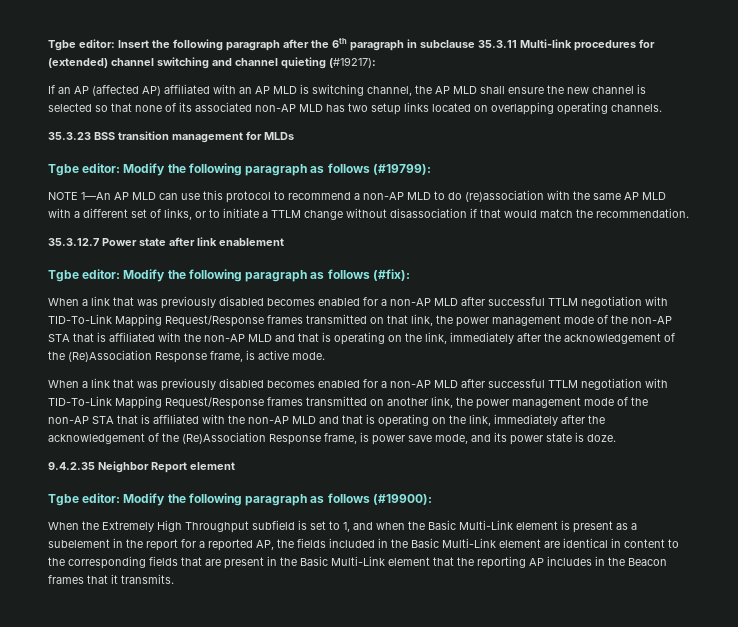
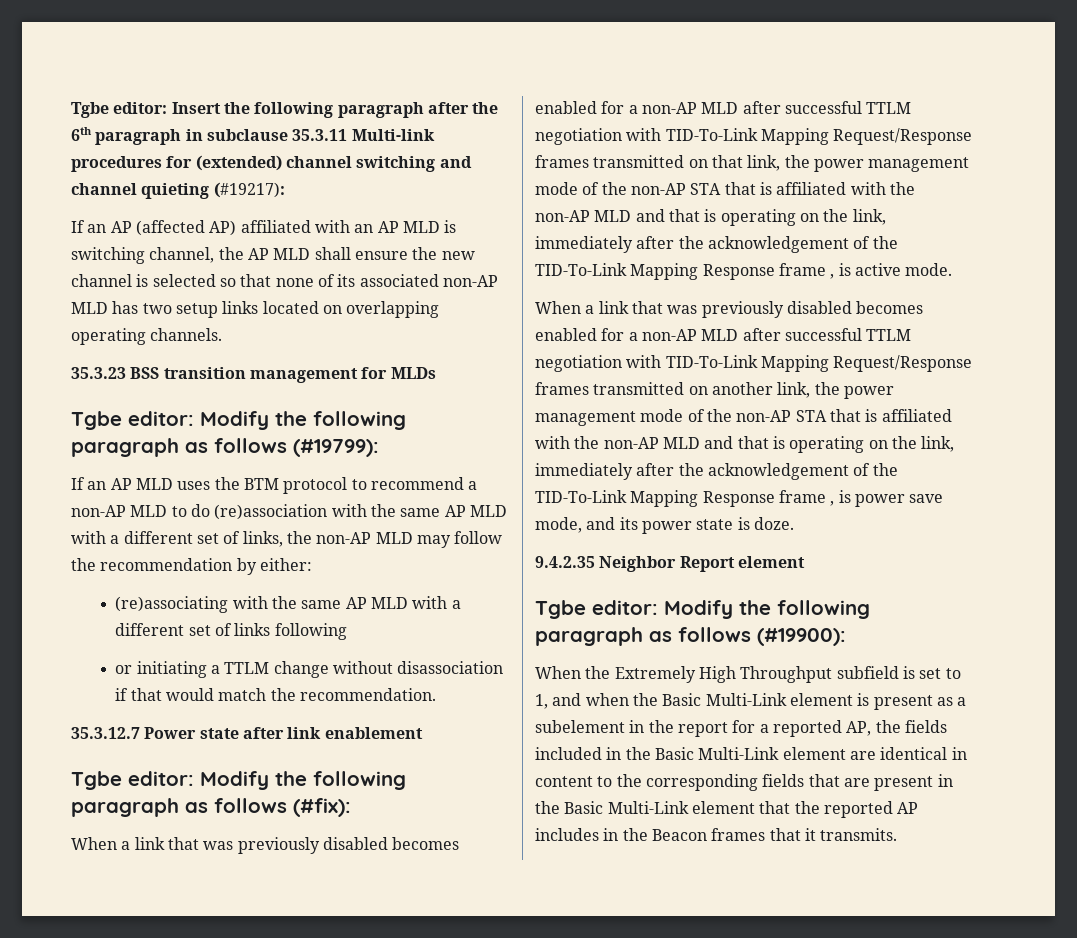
- NOTE 1—An AP MLD can use this protocol to recommend a non-AP MLD to do (re)association with the same AP MLD with a different set of links, or to initiate a TTLM change without disassociation if that would match the recommendation.
+ If an AP MLD uses the BTM protocol to recommend a non-AP MLD to do (re)association with the same AP MLD with a different set of links, the non-AP MLD may follow the recommendation by either:
+ (re)associating with the same AP MLD with a different set of links following
+ or initiating a TTLM change without disassociation if that would match the recommendation.
- When a link that was previously disabled becomes enabled for a non-AP MLD after successful TTLM negotiation with TID-To-Link Mapping Request/Response frames transmitted on that link, the power management mode of the non-AP STA that is affiliated with the non-AP MLD and that is operating on the link, immediately after the acknowledgement of the (Re)Association Response frame, is active mode.
+ When a link that was previously disabled becomes enabled for a non-AP MLD after successful TTLM negotiation with TID-To-Link Mapping Request/Response frames transmitted on that link, the power management mode of the non-AP STA that is affiliated with the non-AP MLD and that is operating on the link, immediately after the acknowledgement of the TID-To-Link Mapping Response frame , is active mode.
- When a link that was previously disabled becomes enabled for a non-AP MLD after successful TTLM negotiation with TID-To-Link Mapping Request/Response frames transmitted on another link, the power management mode of the non-AP STA that is affiliated with the non-AP MLD and that is operating on the link, immediately after the acknowledgement of the (Re)Association Response frame, is power save mode, and its power state is doze.
+ When a link that was previously disabled becomes enabled for a non-AP MLD after successful TTLM negotiation with TID-To-Link Mapping Request/Response frames transmitted on another link, the power management mode of the non-AP STA that is affiliated with the non-AP MLD and that is operating on the link, immediately after the acknowledgement of the TID-To-Link Mapping Response frame , is power save mode, and its power state is doze.
- When the Extremely High Throughput subfield is set to 1, and when the Basic Multi-Link element is present as a subelement in the report for a reported AP, the fields included in the Basic Multi-Link element are identical in content to the corresponding fields that are present in the Basic Multi-Link element that the reporting AP includes in the Beacon frames that it transmits.
+ When the Extremely High Throughput subfield is set to 1, and when the Basic Multi-Link element is present as a subelement in the report for a reported AP, the fields included in the Basic Multi-Link element are identical in content to the corresponding fields that are present in the Basic Multi-Link element that the reported AP includes in the Beacon frames that it transmits.

